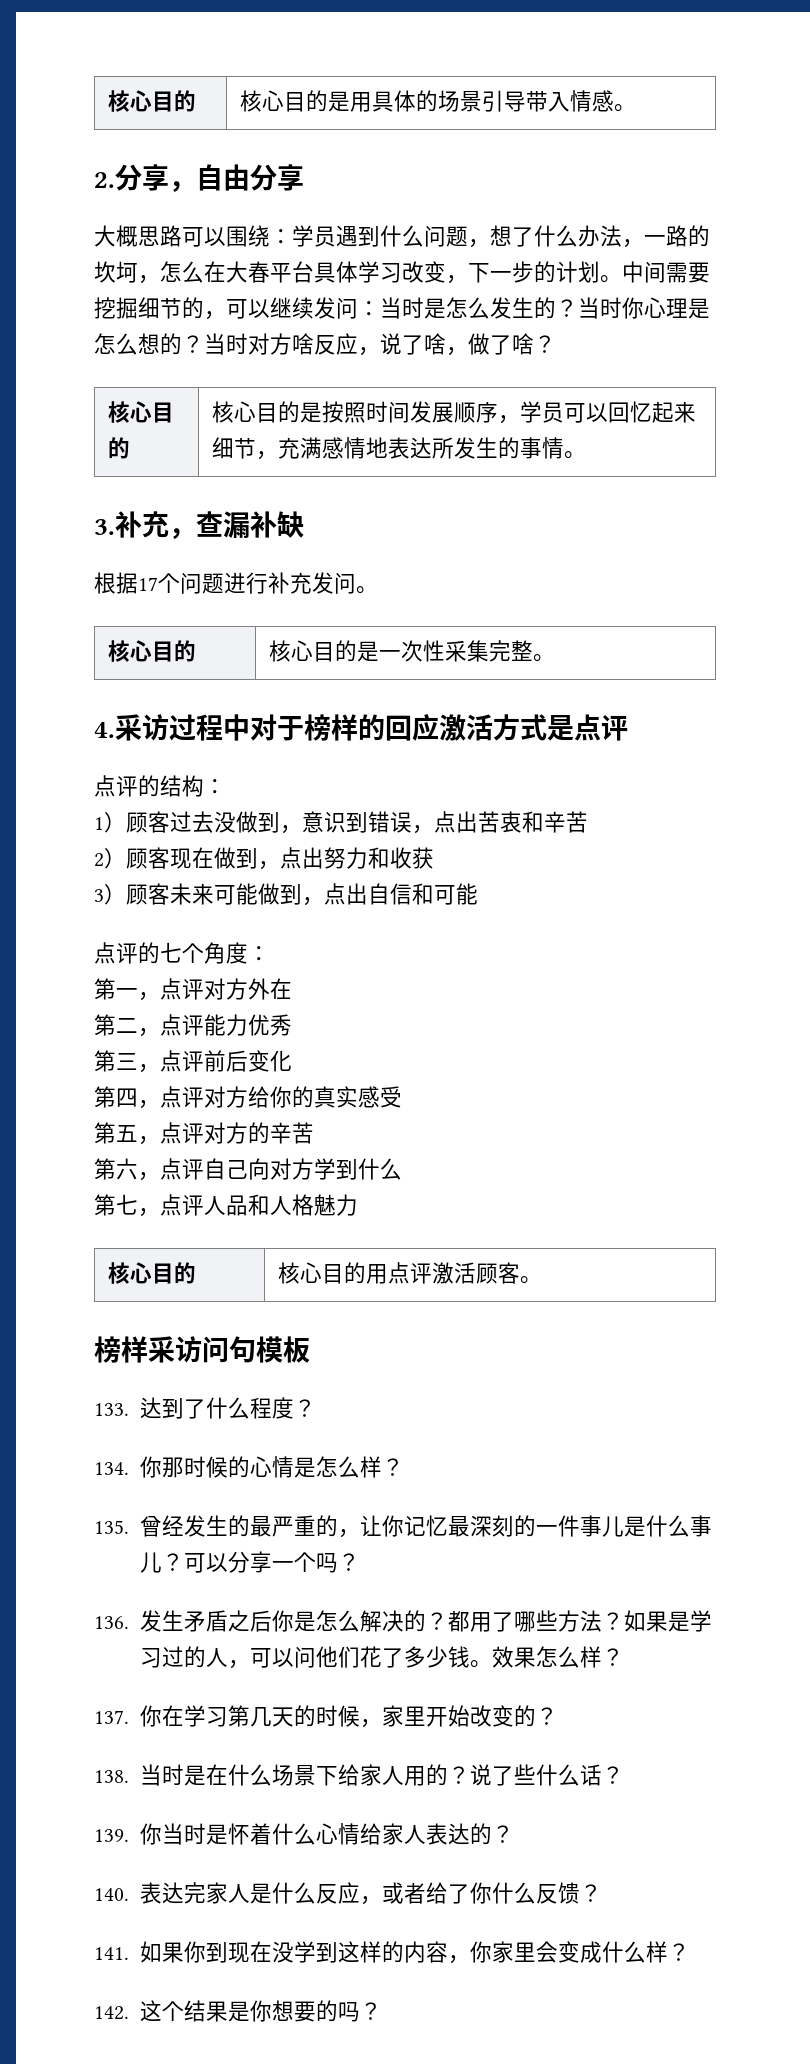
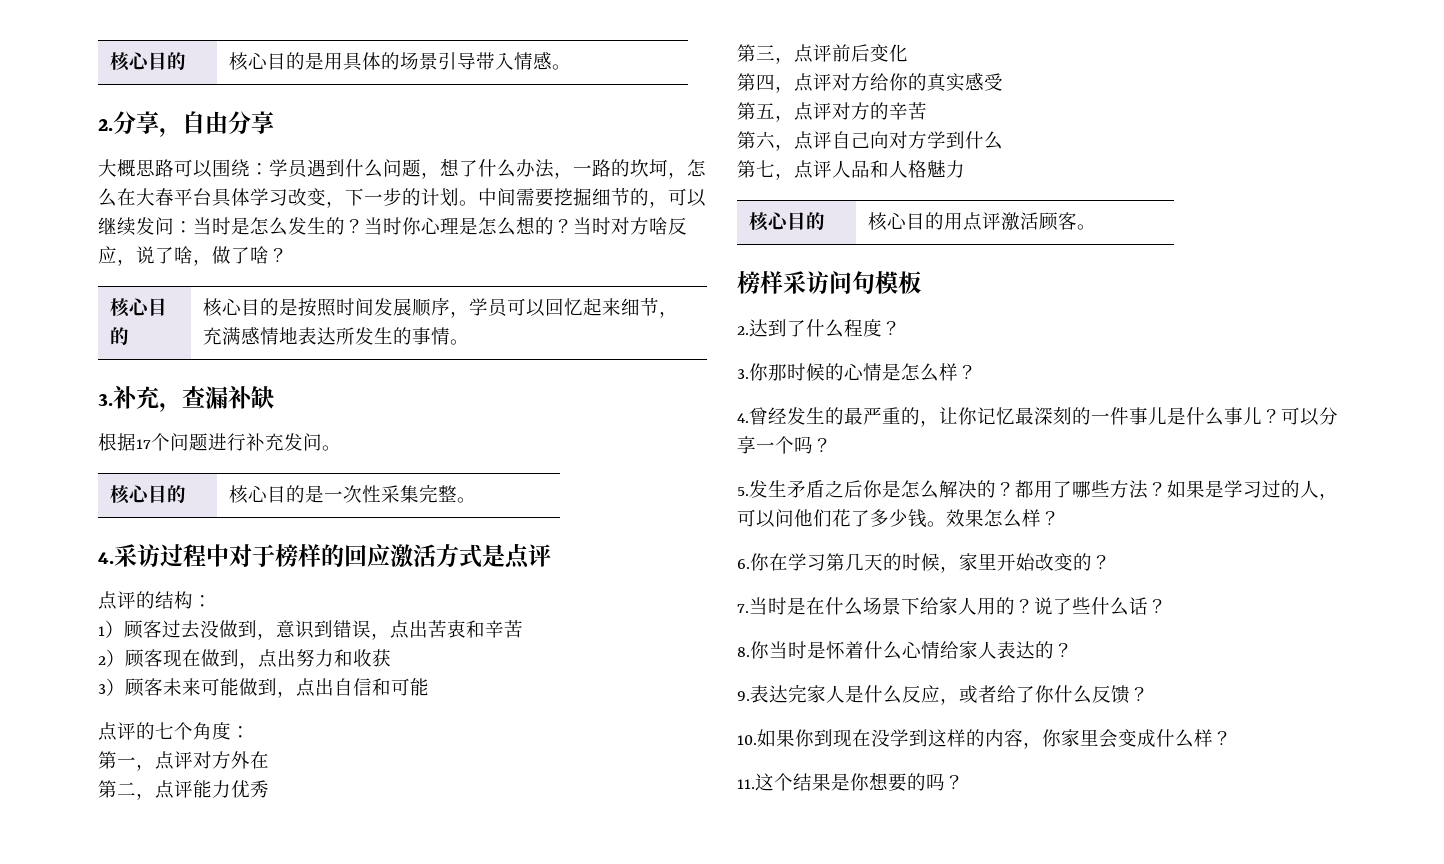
- 133.达到了什么程度？
+ 2.达到了什么程度？
- 134.你那时候的心情是怎么样？
+ 3.你那时候的心情是怎么样？
- 135.曾经发生的最严重的，让你记忆最深刻的一件事儿是什么事儿？
+ 4.曾经发生的最严重的，让你记忆最深刻的一件事儿是什么事儿？
- 136.发生矛盾之后你是怎么解决的？
+ 5.发生矛盾之后你是怎么解决的？
- 137.你在学习第几天的时候，家里开始改变的？
+ 6.你在学习第几天的时候，家里开始改变的？
- 138.当时是在什么场景下给家人用的？
+ 7.当时是在什么场景下给家人用的？
- 139.你当时是怀着什么心情给家人表达的？
+ 8.你当时是怀着什么心情给家人表达的？
- 140.表达完家人是什么反应，或者给了你什么反馈？
+ 9.表达完家人是什么反应，或者给了你什么反馈？
- 141.如果你到现在没学到这样的内容，你家里会变成什么样？
+ 10.如果你到现在没学到这样的内容，你家里会变成什么样？
- 142.这个结果是你想要的吗？
+ 11.这个结果是你想要的吗？

